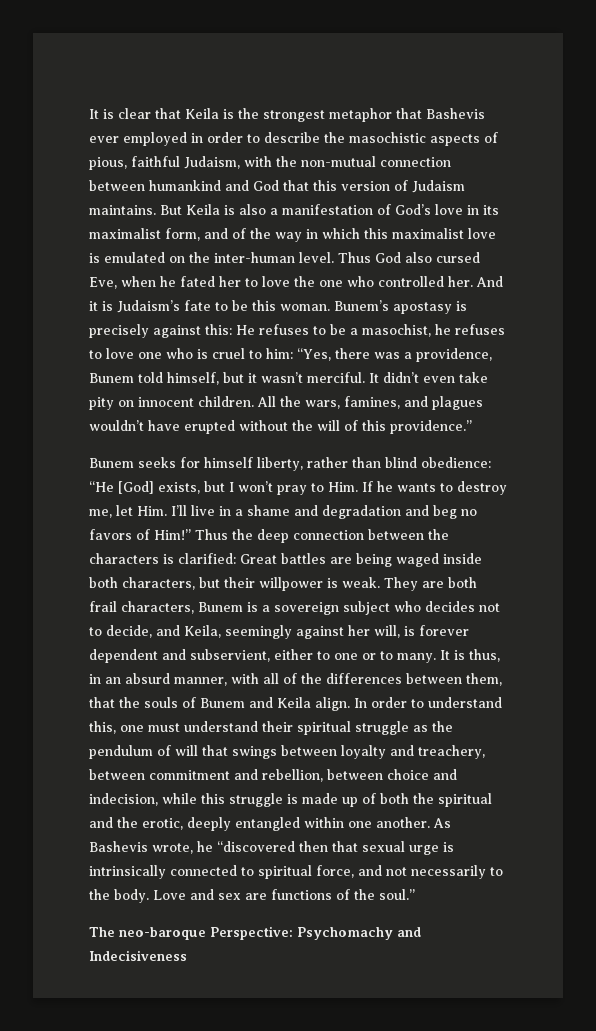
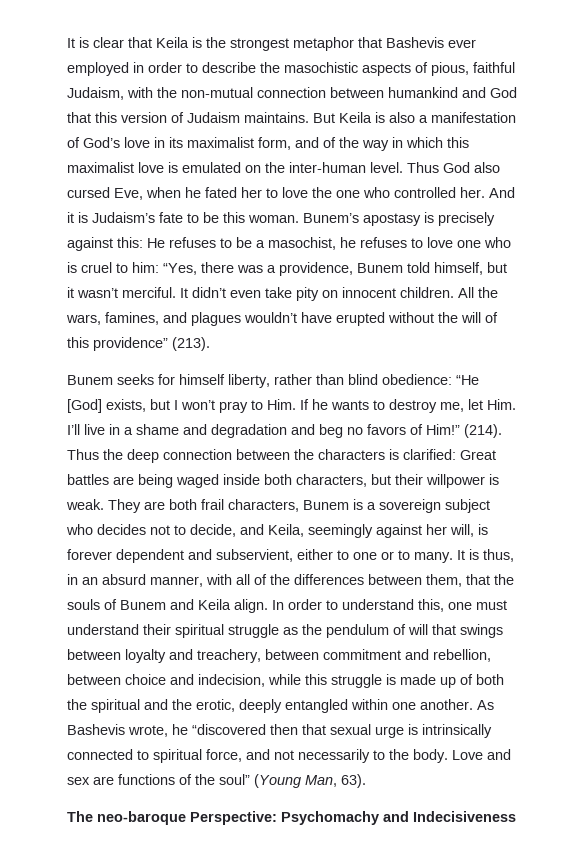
- All the wars, famines, and plagues wouldn’t have erupted without the will of this providence.”
+ All the wars, famines, and plagues wouldn’t have erupted without the will of this providence” (213).
+ (214).
- Love and sex are functions of the soul.”
+ Love and sex are functions of the soul” (Young Man, 63).

